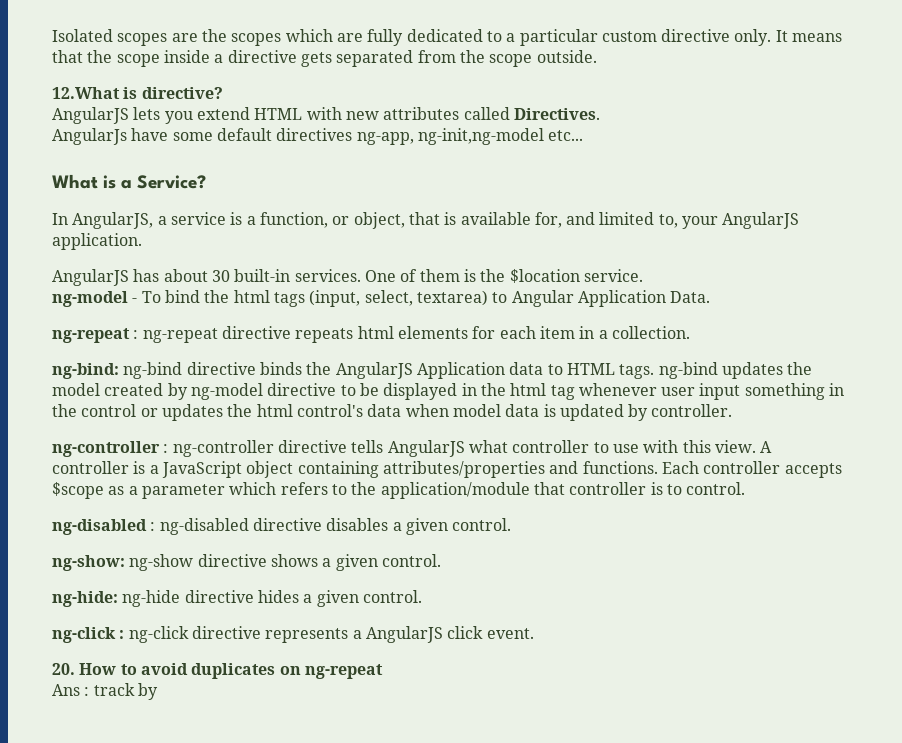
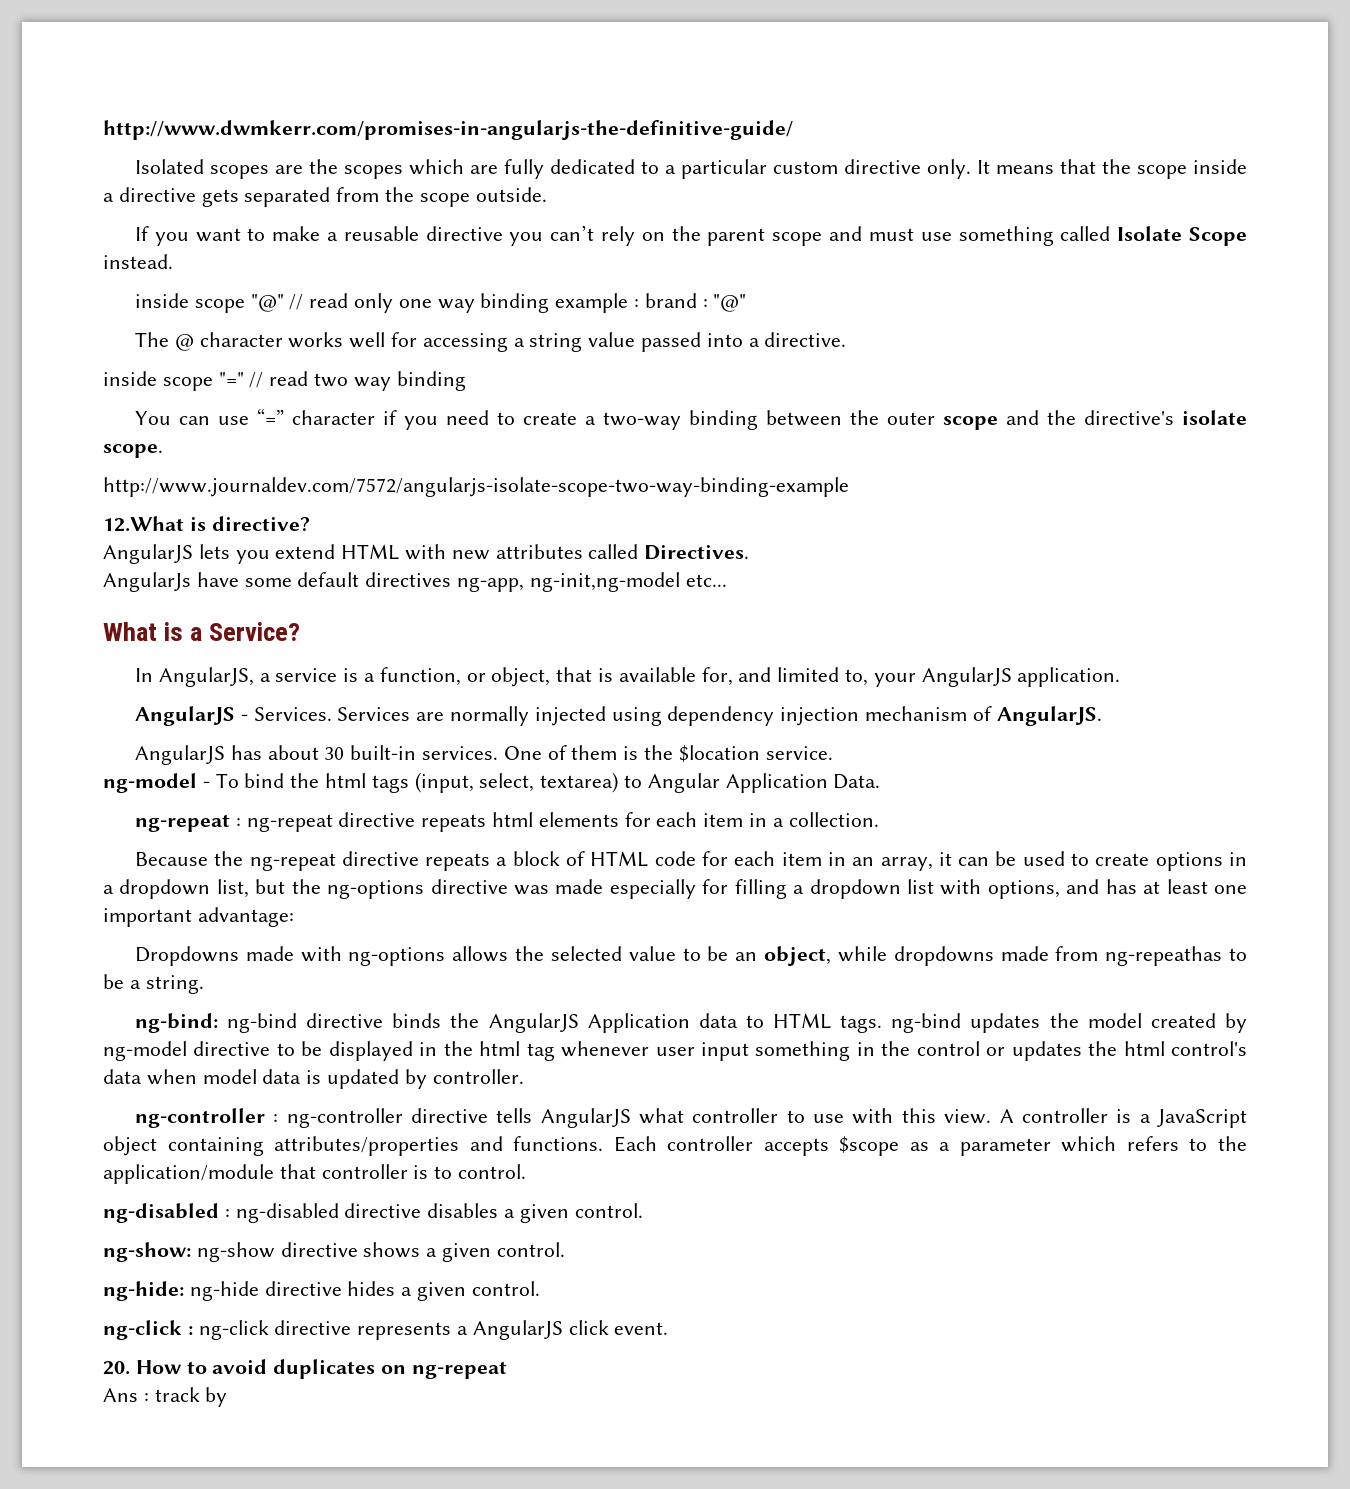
+ http://www.dwmkerr.com/promises-in-angularjs-the-definitive-guide/
+ If you want to make a reusable directive you can’t rely on the parent scope and must use something called Isolate Scope instead.
+ inside scope "@" // read only one way binding example : brand : "@"
+ The @ character works well for accessing a string value passed into a directive.
+ inside scope "=" // read two way binding
+ You can use “=” character if you need to create a two-way binding between the outer scope and the directive's isolate scope.
+ http://www.journaldev.com/7572/angularjs-isolate-scope-two-way-binding-example
+ AngularJS - Services. Services are normally injected using dependency injection mechanism of AngularJS.
+ Because the ng-repeat directive repeats a block of HTML code for each item in an array, it can be used to create options in a dropdown list, but the ng-options directive was made especially for filling a dropdown list with options, and has at least one important advantage:
+ Dropdowns made with ng-options allows the selected value to be an object, while dropdowns made from ng-repeathas to be a string.

